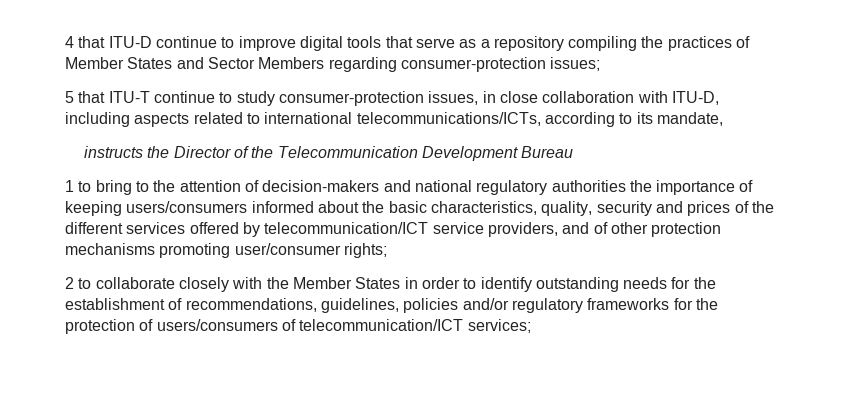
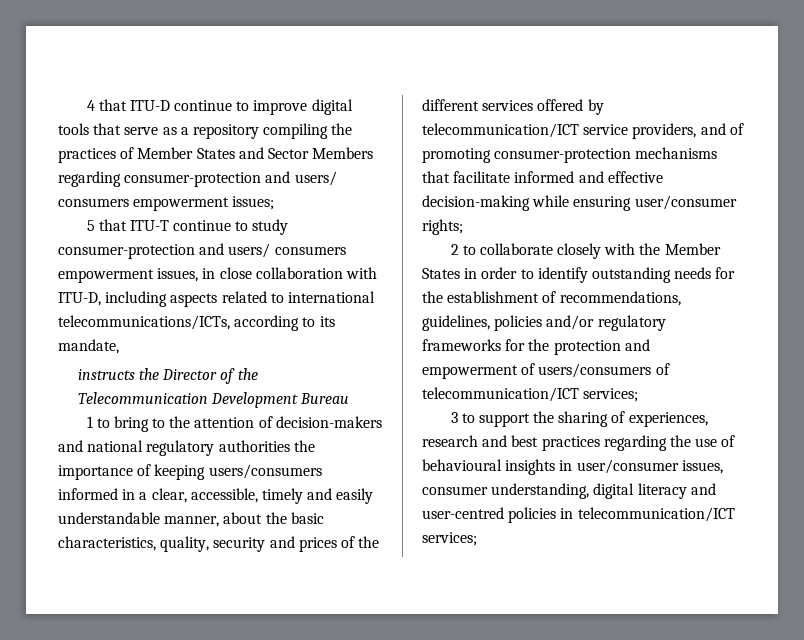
- 4 that ITU-D continue to improve digital tools that serve as a repository compiling the practices of Member States and Sector Members regarding consumer-protection issues;
+ 4 that ITU-D continue to improve digital tools that serve as a repository compiling the practices of Member States and Sector Members regarding consumer-protection and users/ consumers empowerment issues;
- 5 that ITU-T continue to study consumer-protection issues, in close collaboration with ITU-D, including aspects related to international telecommunications/ICTs, according to its mandate,
+ 5 that ITU-T continue to study consumer-protection and users/ consumers empowerment issues, in close collaboration with ITU-D, including aspects related to international telecommunications/ICTs, according to its mandate,
- 1 to bring to the attention of decision-makers and national regulatory authorities the importance of keeping users/consumers informed about the basic characteristics, quality, security and prices of the different services offered by telecommunication/ICT service providers, and of other protection mechanisms promoting user/consumer rights;
+ 1 to bring to the attention of decision-makers and national regulatory authorities the importance of keeping users/consumers informed in a clear, accessible, timely and easily understandable manner, about the basic characteristics, quality, security and prices of the different services offered by telecommunication/ICT service providers, and of promoting consumer-protection mechanisms that facilitate informed and effective decision-making while ensuring user/consumer rights;
- 2 to collaborate closely with the Member States in order to identify outstanding needs for the establishment of recommendations, guidelines, policies and/or regulatory frameworks for the protection of users/consumers of telecommunication/ICT services;
+ 2 to collaborate closely with the Member States in order to identify outstanding needs for the establishment of recommendations, guidelines, policies and/or regulatory frameworks for the protection and empowerment of users/consumers of telecommunication/ICT services;
+ 3 to support the sharing of experiences, research and best practices regarding the use of behavioural insights in user/consumer issues, consumer understanding, digital literacy and user-centred policies in telecommunication/ICT services;

